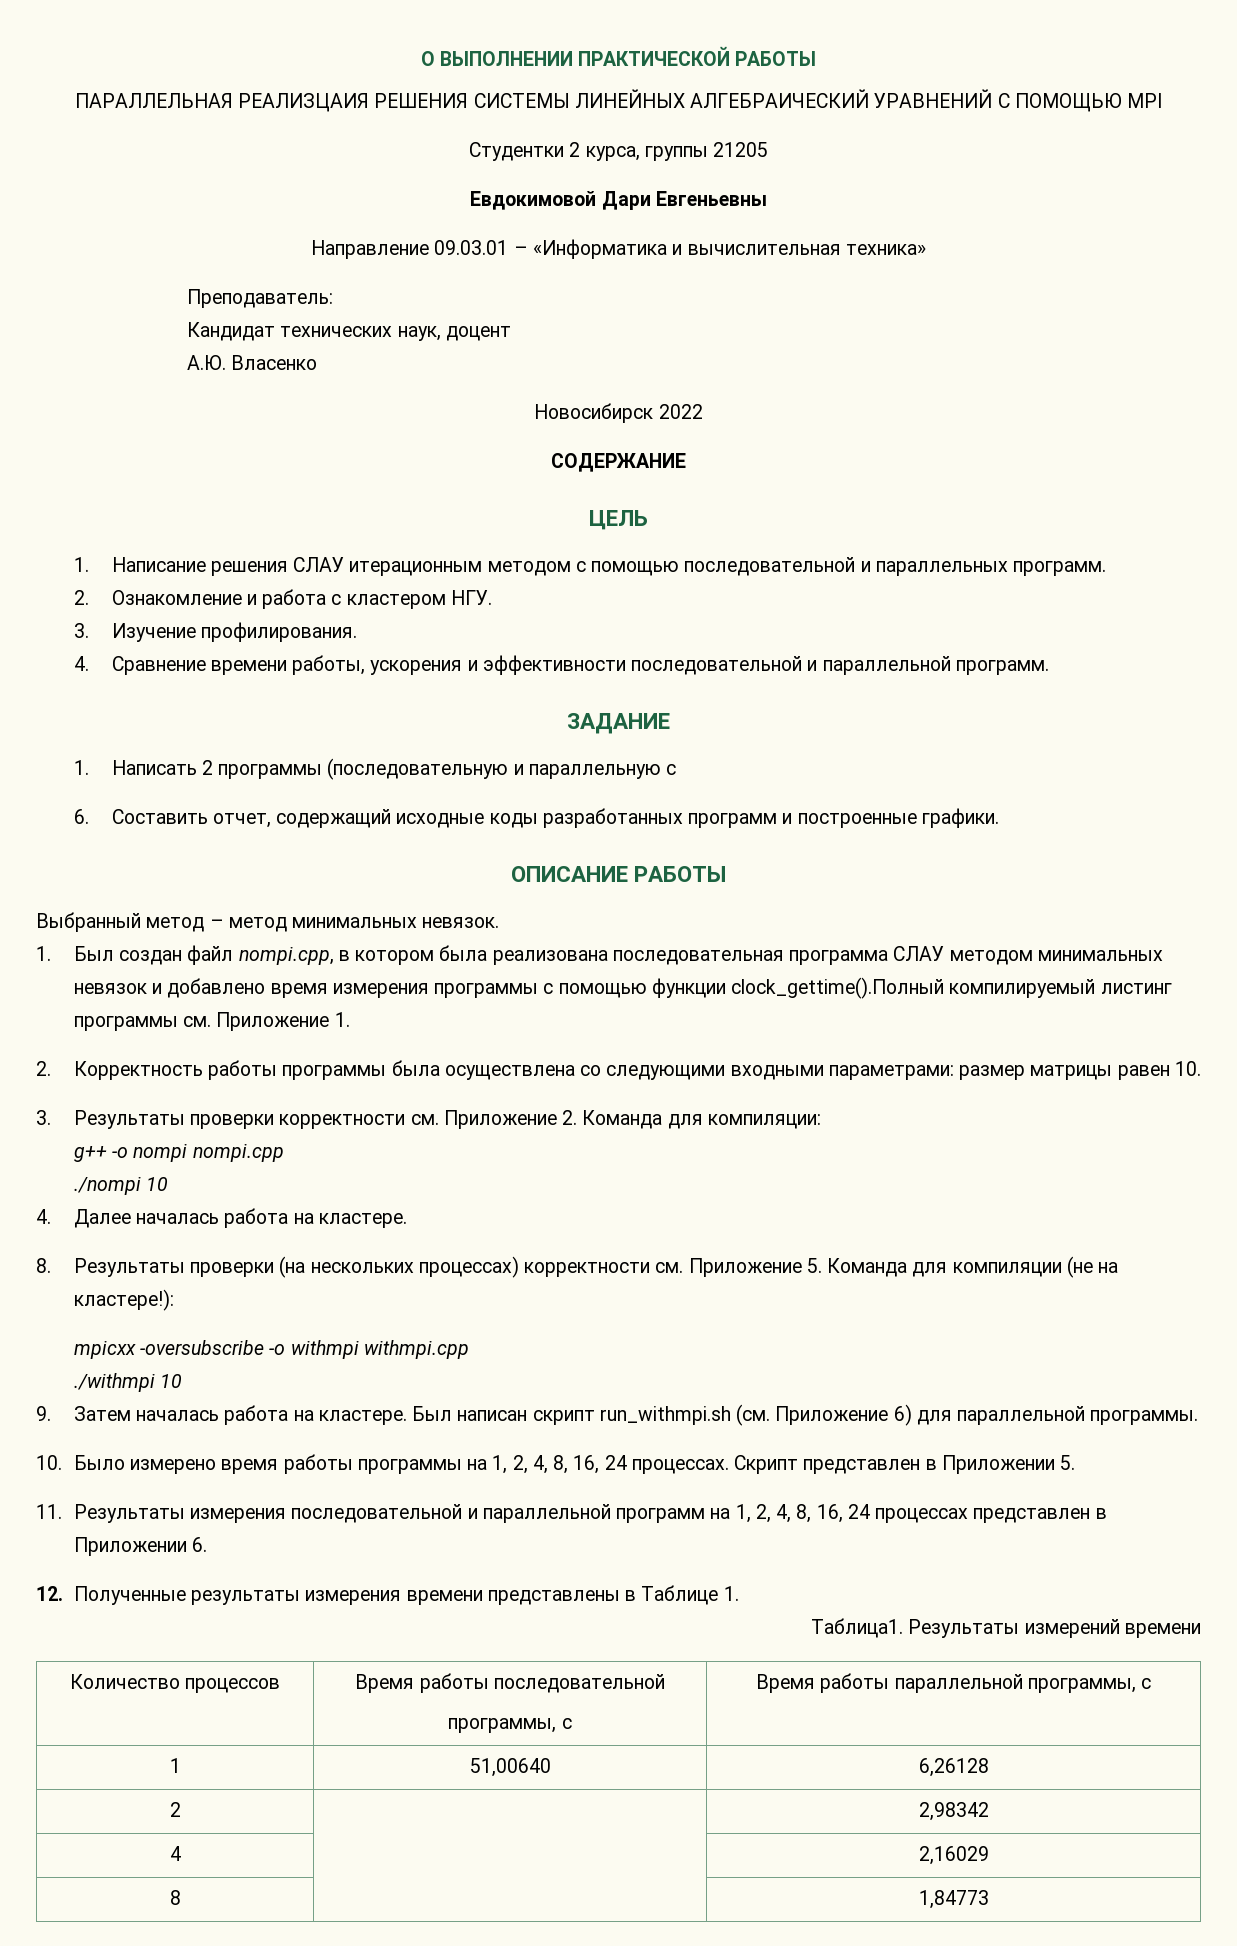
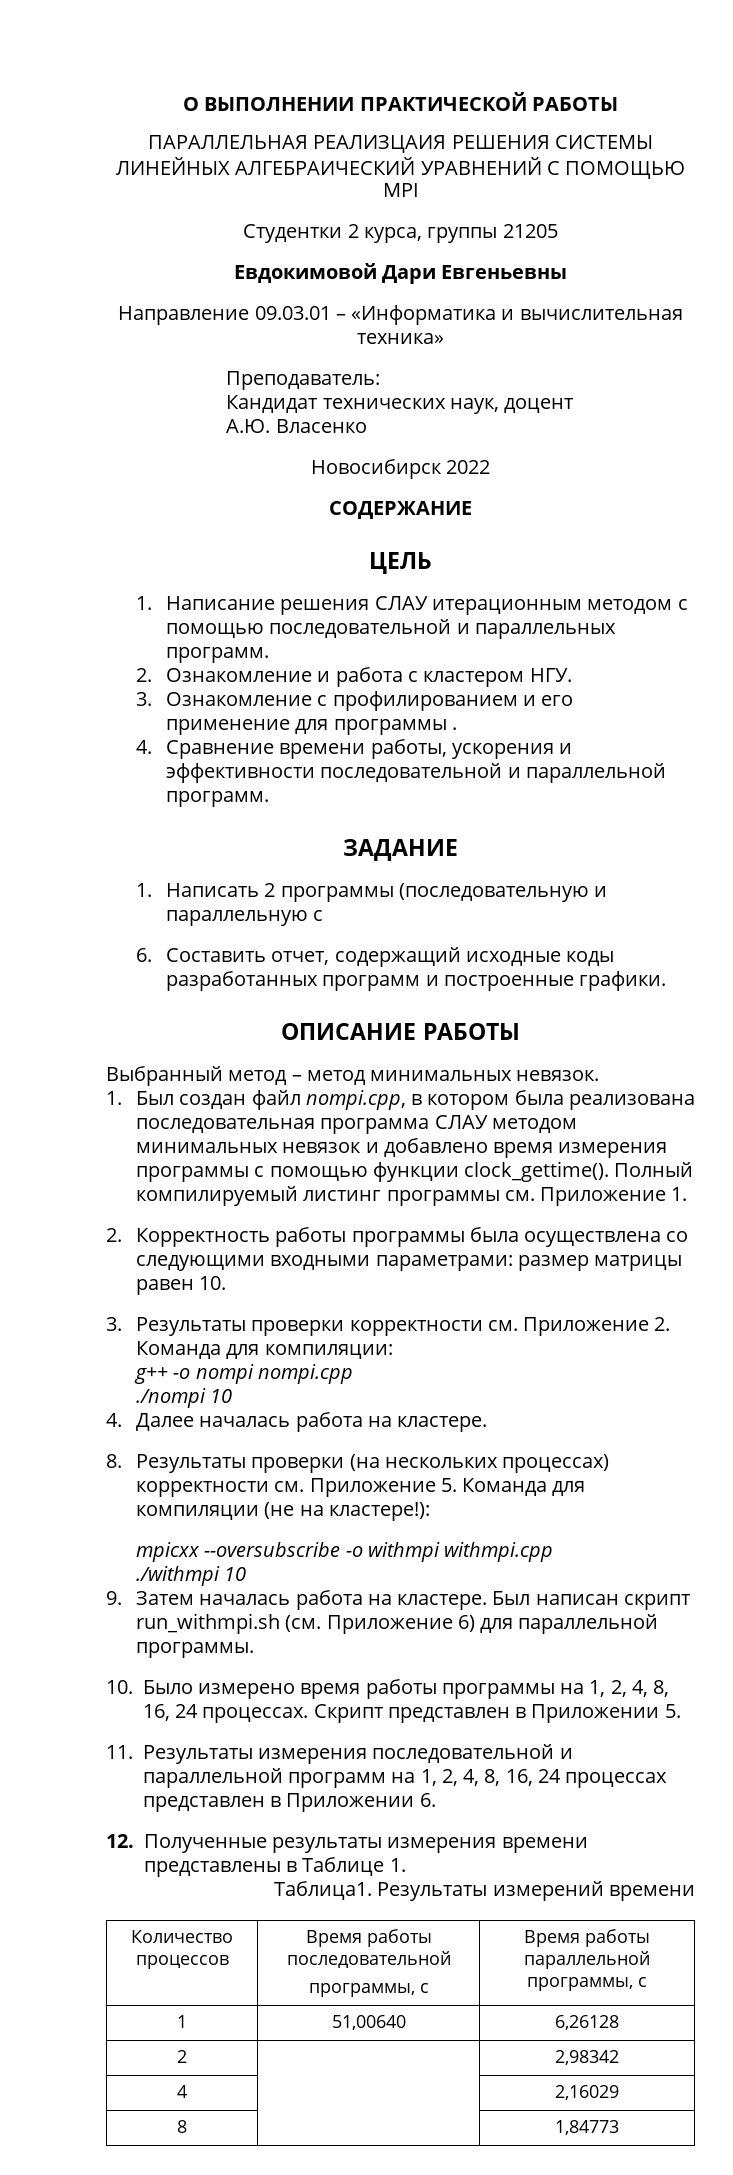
- 3. Изучение профилирования.
+ 3. Ознакомление с профилированием и его применение для программы .
- 1. Был создан файл nompi.cpp, в котором была реализована последовательная программа СЛАУ методом минимальных невязок и добавлено время измерения программы с помощью функции clock_gettime().Полный компилируемый листинг программы см. Приложение 1.
+ 1. Был создан файл nompi.cpp, в котором была реализована последовательная программа СЛАУ методом минимальных невязок и добавлено время измерения программы с помощью функции clock_gettime(). Полный компилируемый листинг программы см. Приложение 1.
- mpicxx -oversubscribe -o withmpi withmpi.cpp
+ mpicxx --oversubscribe -o withmpi withmpi.cpp

